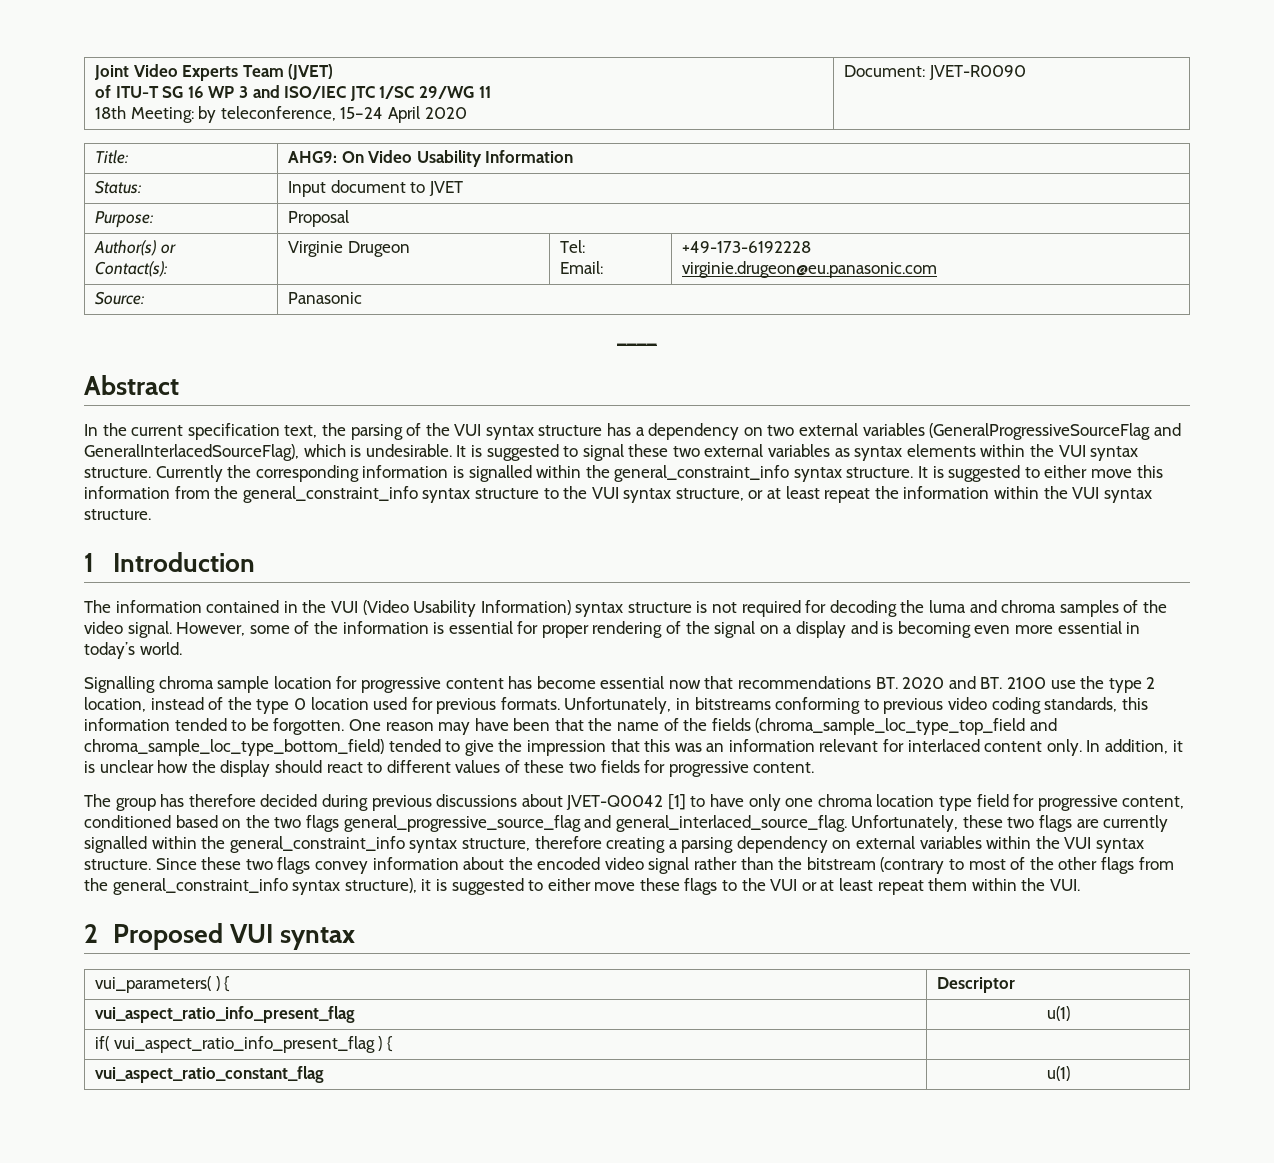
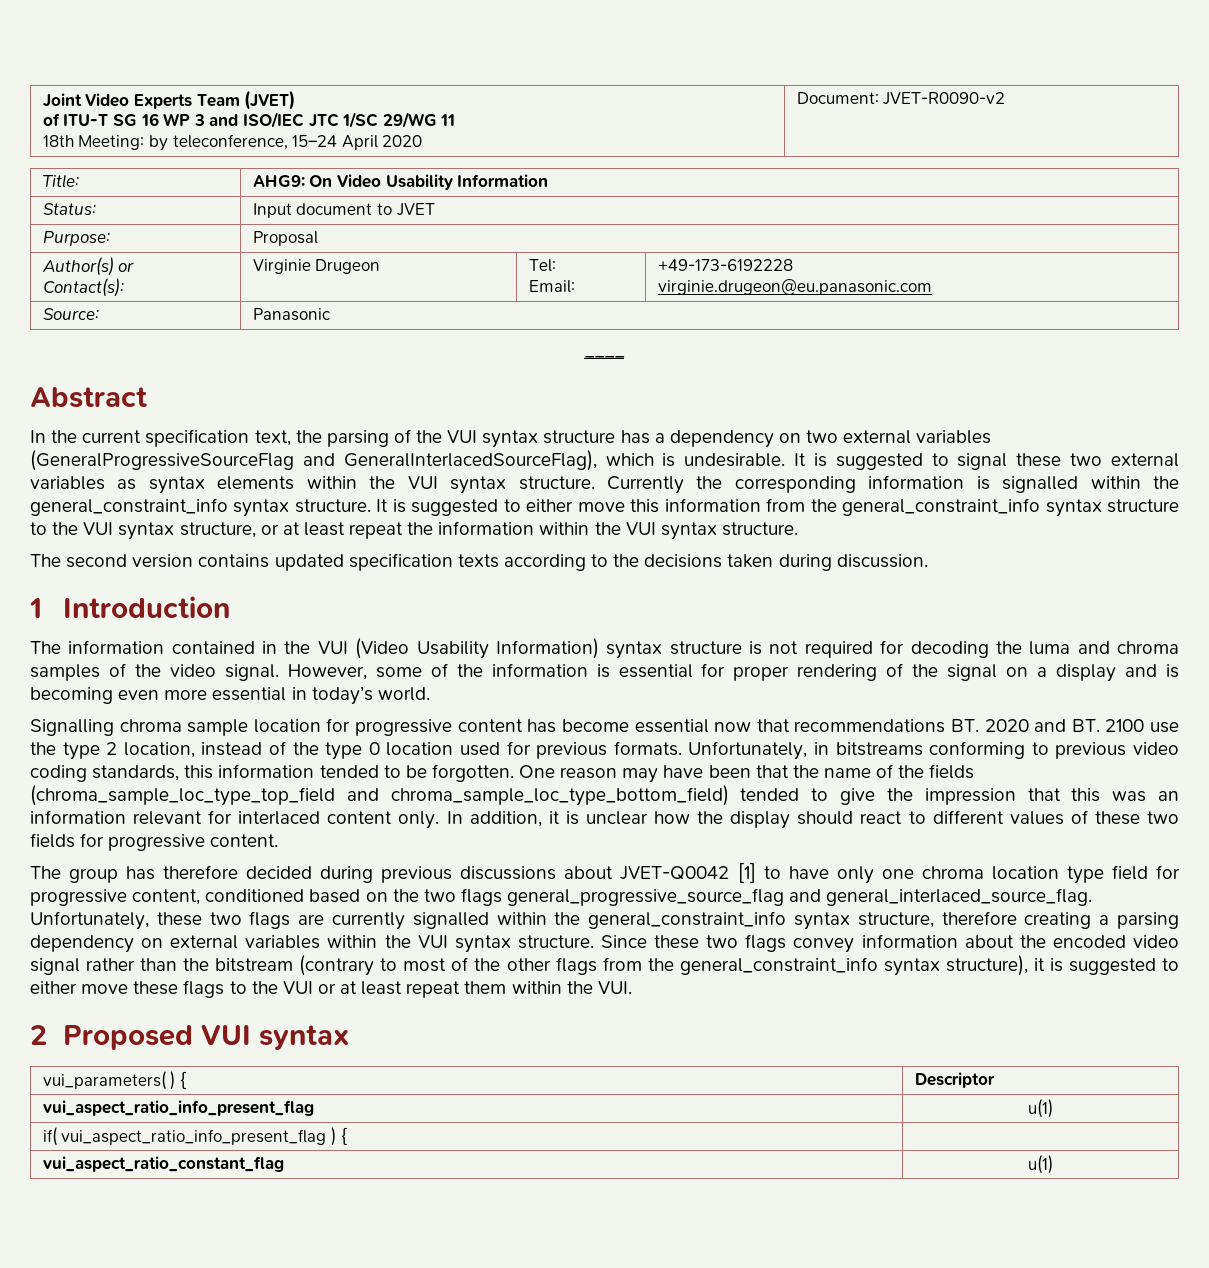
  Joint Video Experts Team (JVET)
  of ITU-T SG 16 WP 3 and ISO/IEC JTC 1/SC 29/WG 11
- 18th Meeting: by teleconference, 15–24 April 2020 | Document: JVET-R0090
+ 18th Meeting: by teleconference, 15–24 April 2020 | Document: JVET-R0090-v2
+ The second version contains updated specification texts according to the decisions taken during discussion.

